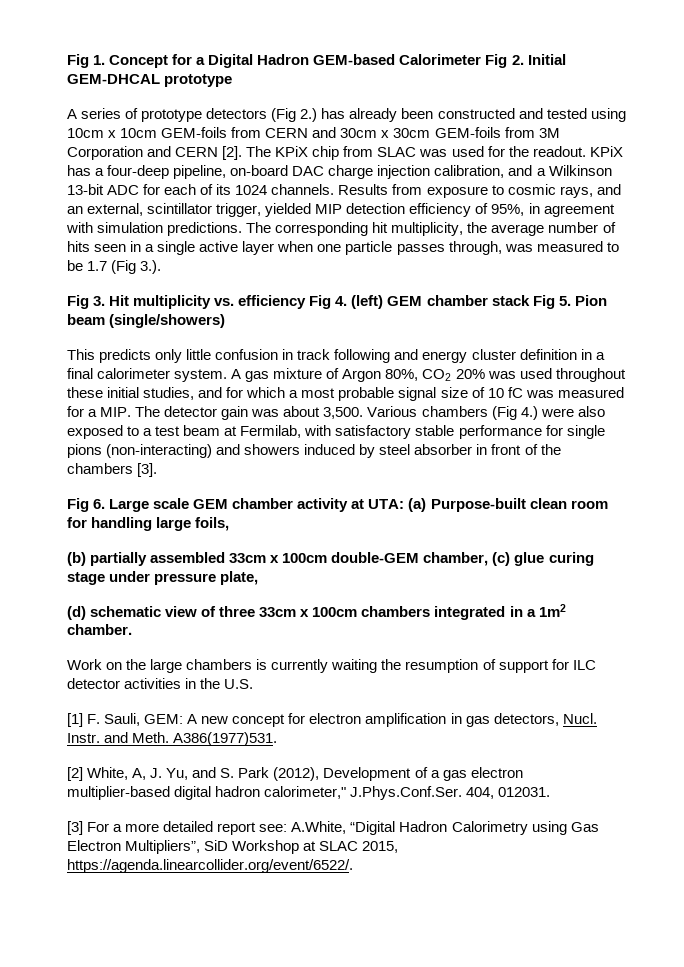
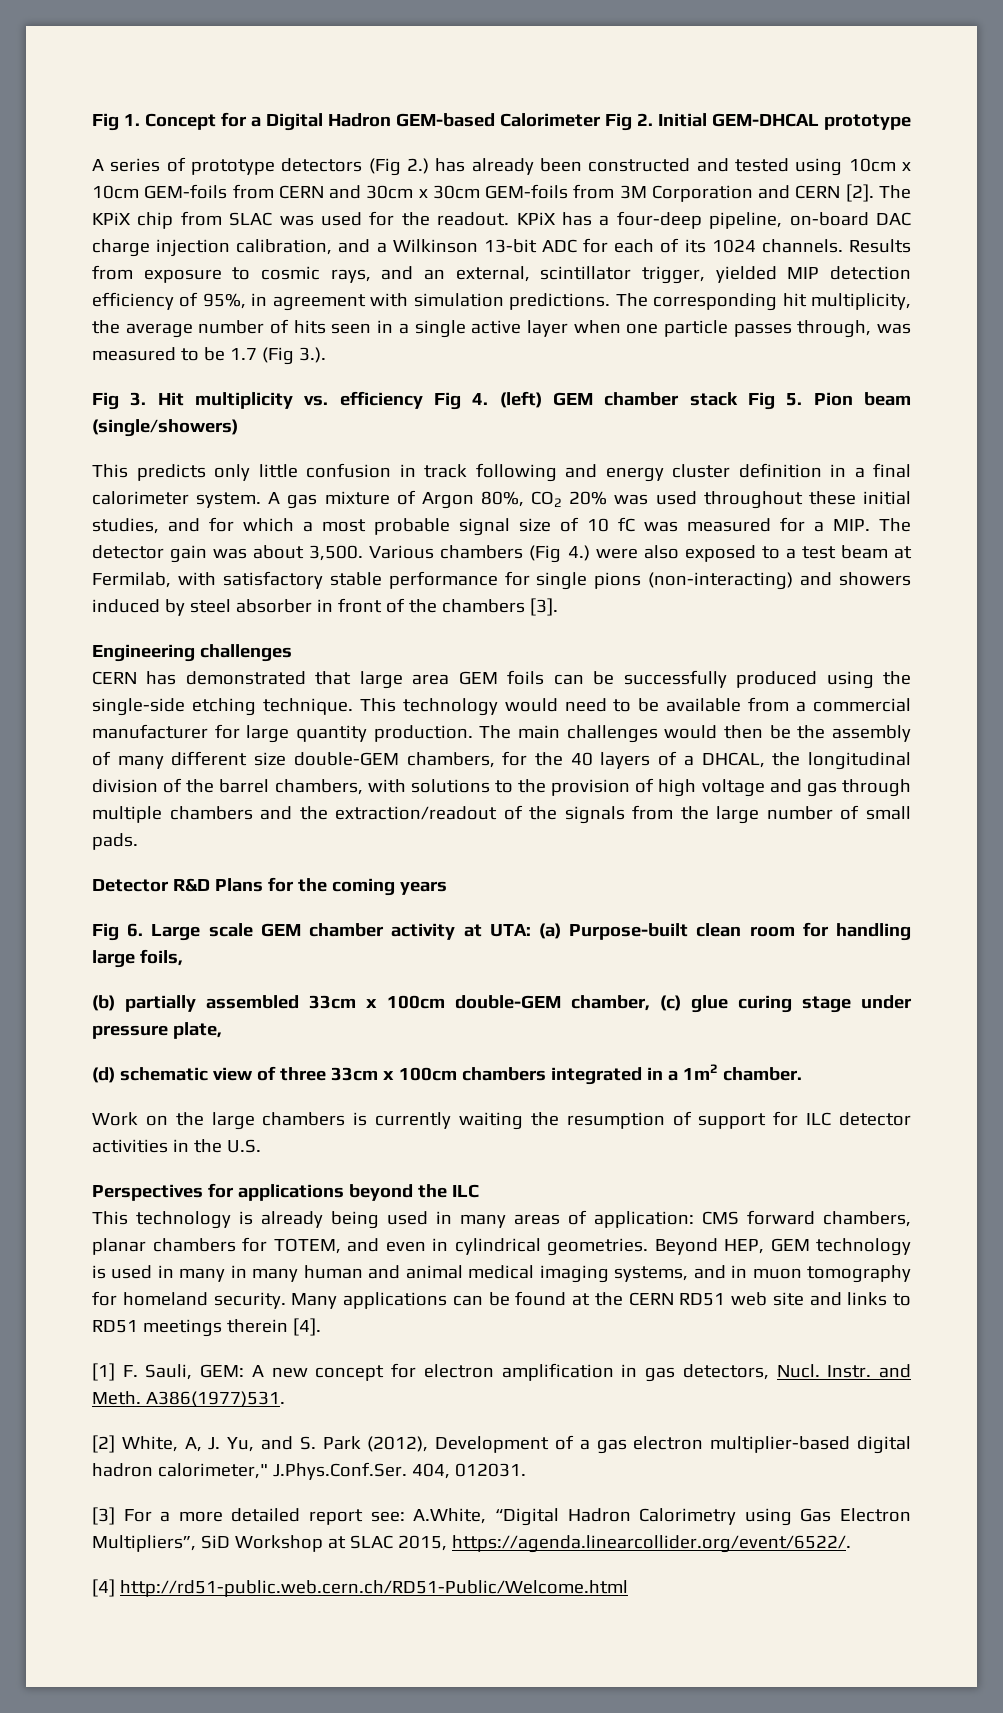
+ Engineering challenges
+ CERN has demonstrated that large area GEM foils can be successfully produced using the single-side etching technique. This technology would need to be available from a commercial manufacturer for large quantity production. The main challenges would then be the assembly of many different size double-GEM chambers, for the 40 layers of a DHCAL, the longitudinal division of the barrel chambers, with solutions to the provision of high voltage and gas through multiple chambers and the extraction/readout of the signals from the large number of small pads.
+ Detector R&D Plans for the coming years
+ Perspectives for applications beyond the ILC
+ This technology is already being used in many areas of application: CMS forward chambers, planar chambers for TOTEM, and even in cylindrical geometries. Beyond HEP, GEM technology is used in many in many human and animal medical imaging systems, and in muon tomography for homeland security. Many applications can be found at the CERN RD51 web site and links to RD51 meetings therein [4].
+ [4] http://rd51-public.web.cern.ch/RD51-Public/Welcome.html

